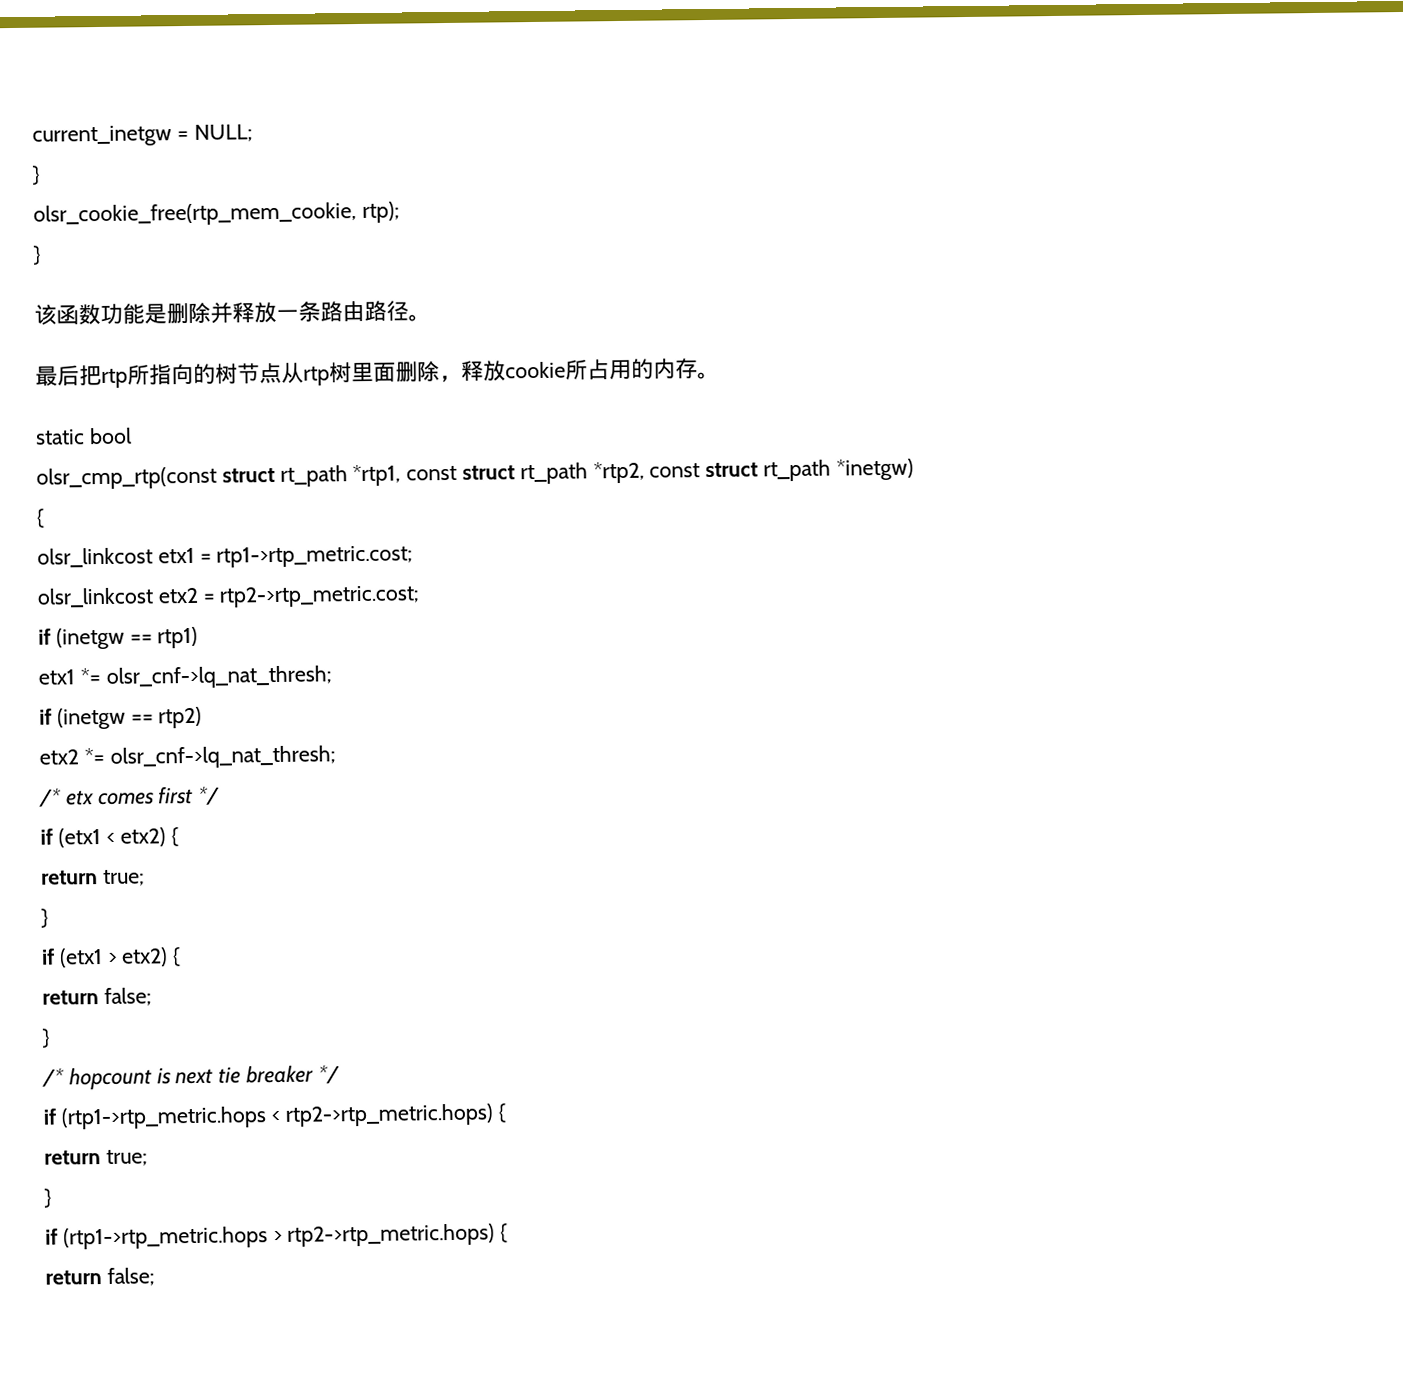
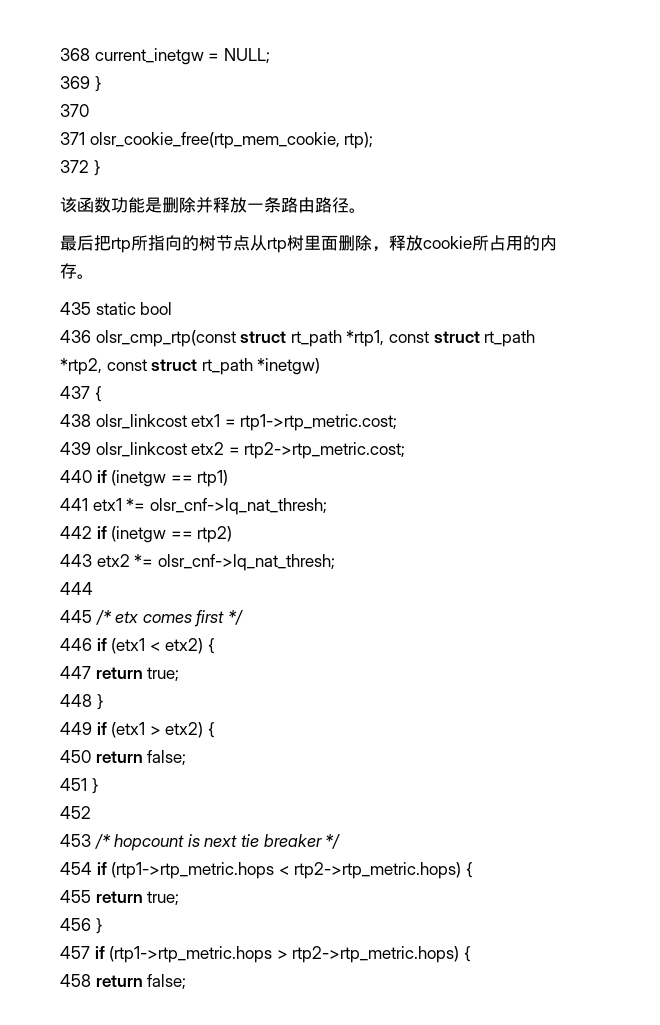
- current_inetgw = NULL;
- }
- olsr_cookie_free(rtp_mem_cookie, rtp);
- }
+ 368 current_inetgw = NULL;
+ 369 }
+ 370
+ 371 olsr_cookie_free(rtp_mem_cookie, rtp);
+ 372 }
- static bool
+ 435 static bool
- olsr_cmp_rtp(const struct rt_path *rtp1, const struct rt_path *rtp2, const struct rt_path *inetgw)
- {
- olsr_linkcost etx1 = rtp1->rtp_metric.cost;
+ 436 olsr_cmp_rtp(const struct rt_path *rtp1, const struct rt_path *rtp2, const struct rt_path *inetgw)
+ 437 {
+ 438 olsr_linkcost etx1 = rtp1->rtp_metric.cost;
- olsr_linkcost etx2 = rtp2->rtp_metric.cost;
+ 439 olsr_linkcost etx2 = rtp2->rtp_metric.cost;
- if (inetgw == rtp1)
+ 440 if (inetgw == rtp1)
- etx1 *= olsr_cnf->lq_nat_thresh;
+ 441 etx1 *= olsr_cnf->lq_nat_thresh;
- if (inetgw == rtp2)
+ 442 if (inetgw == rtp2)
- etx2 *= olsr_cnf->lq_nat_thresh;
+ 443 etx2 *= olsr_cnf->lq_nat_thresh;
- /* etx comes first */
+ 444
+ 445 /* etx comes first */
- if (etx1 < etx2) {
- return true;
- }
- if (etx1 > etx2) {
- return false;
- }
- /* hopcount is next tie breaker */
+ 446 if (etx1 < etx2) {
+ 447 return true;
+ 448 }
+ 449 if (etx1 > etx2) {
+ 450 return false;
+ 451 }
+ 452
+ 453 /* hopcount is next tie breaker */
- if (rtp1->rtp_metric.hops < rtp2->rtp_metric.hops) {
- return true;
- }
- if (rtp1->rtp_metric.hops > rtp2->rtp_metric.hops) {
- return false;
+ 454 if (rtp1->rtp_metric.hops < rtp2->rtp_metric.hops) {
+ 455 return true;
+ 456 }
+ 457 if (rtp1->rtp_metric.hops > rtp2->rtp_metric.hops) {
+ 458 return false;

